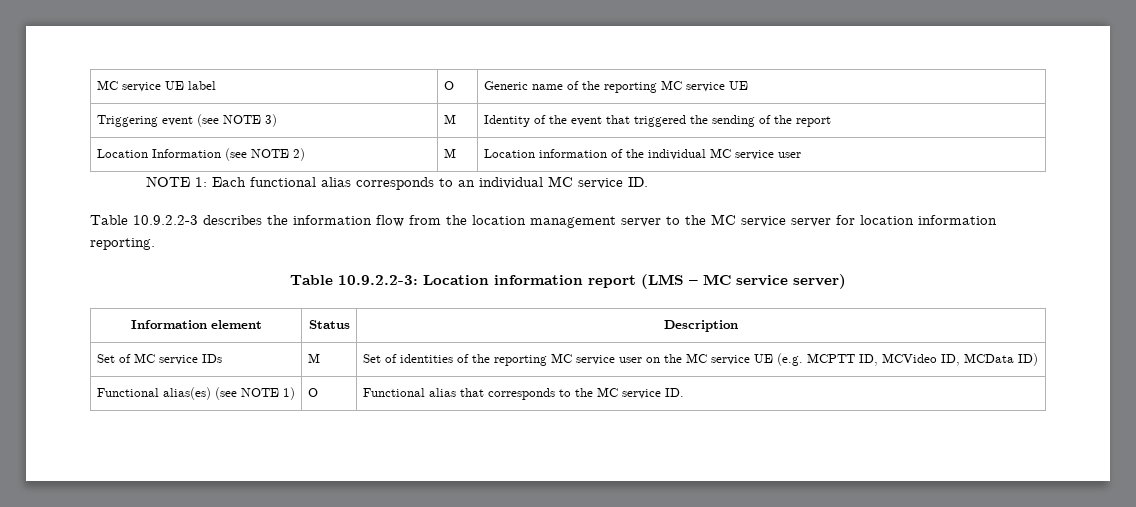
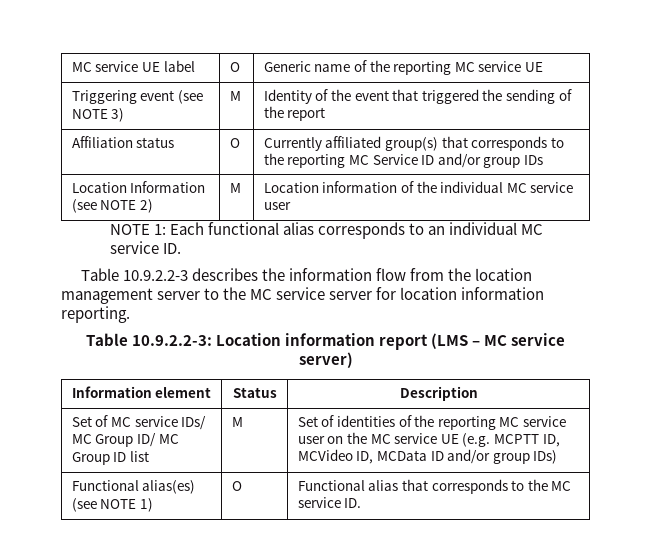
+ Affiliation status | O | Currently affiliated group(s) that corresponds to the reporting MC Service ID and/or group IDs
- Set of MC service IDs | M | Set of identities of the reporting MC service user on the MC service UE (e.g. MCPTT ID, MCVideo ID, MCData ID)
+ Set of MC service IDs/ MC Group ID/ MC Group ID list | M | Set of identities of the reporting MC service user on the MC service UE (e.g. MCPTT ID, MCVideo ID, MCData ID and/or group IDs)

